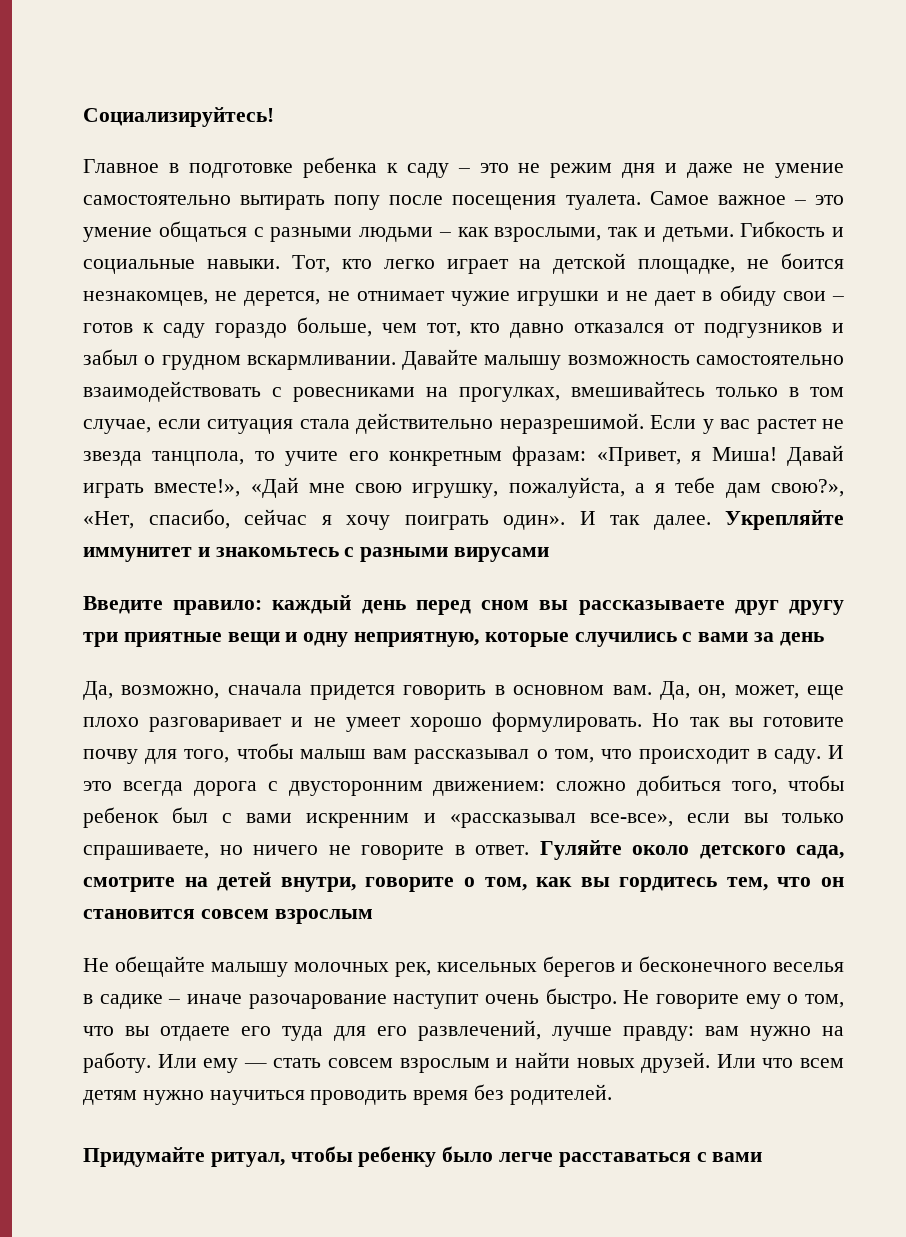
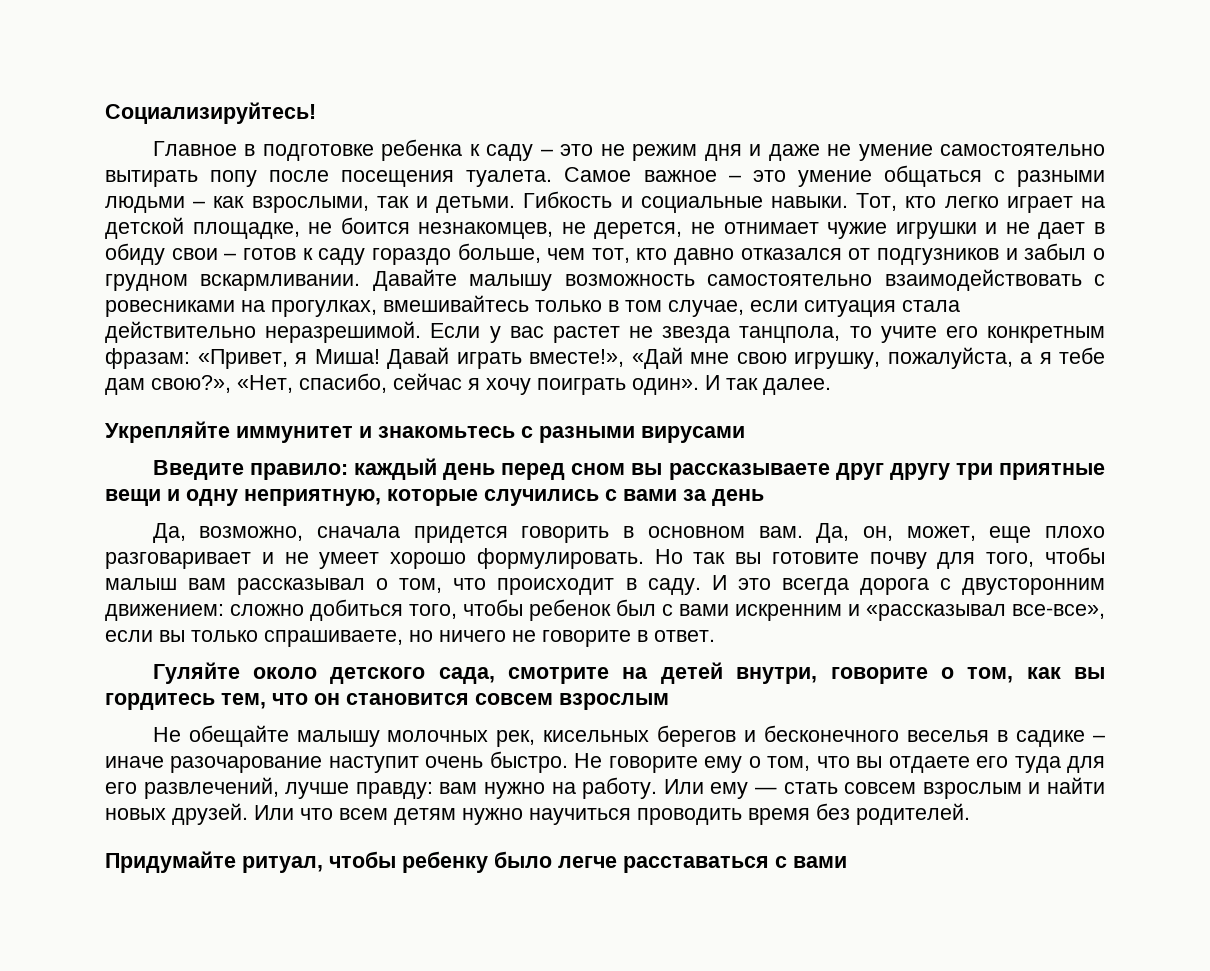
- И так далее. Укрепляйте иммунитет и знакомьтесь с разными вирусами
+ И так далее.
+ Укрепляйте иммунитет и знакомьтесь с разными вирусами
- И это всегда дорога с двусторонним движением: сложно добиться того, чтобы ребенок был с вами искренним и «рассказывал все-все», если вы только спрашиваете, но ничего не говорите в ответ. Гуляйте около детского сада, смотрите на детей внутри, говорите о том, как вы гордитесь тем, что он становится совсем взрослым
+ И это всегда дорога с двусторонним движением: сложно добиться того, чтобы ребенок был с вами искренним и «рассказывал все-все», если вы только спрашиваете, но ничего не говорите в ответ.
+ Гуляйте около детского сада, смотрите на детей внутри, говорите о том, как вы гордитесь тем, что он становится совсем взрослым

